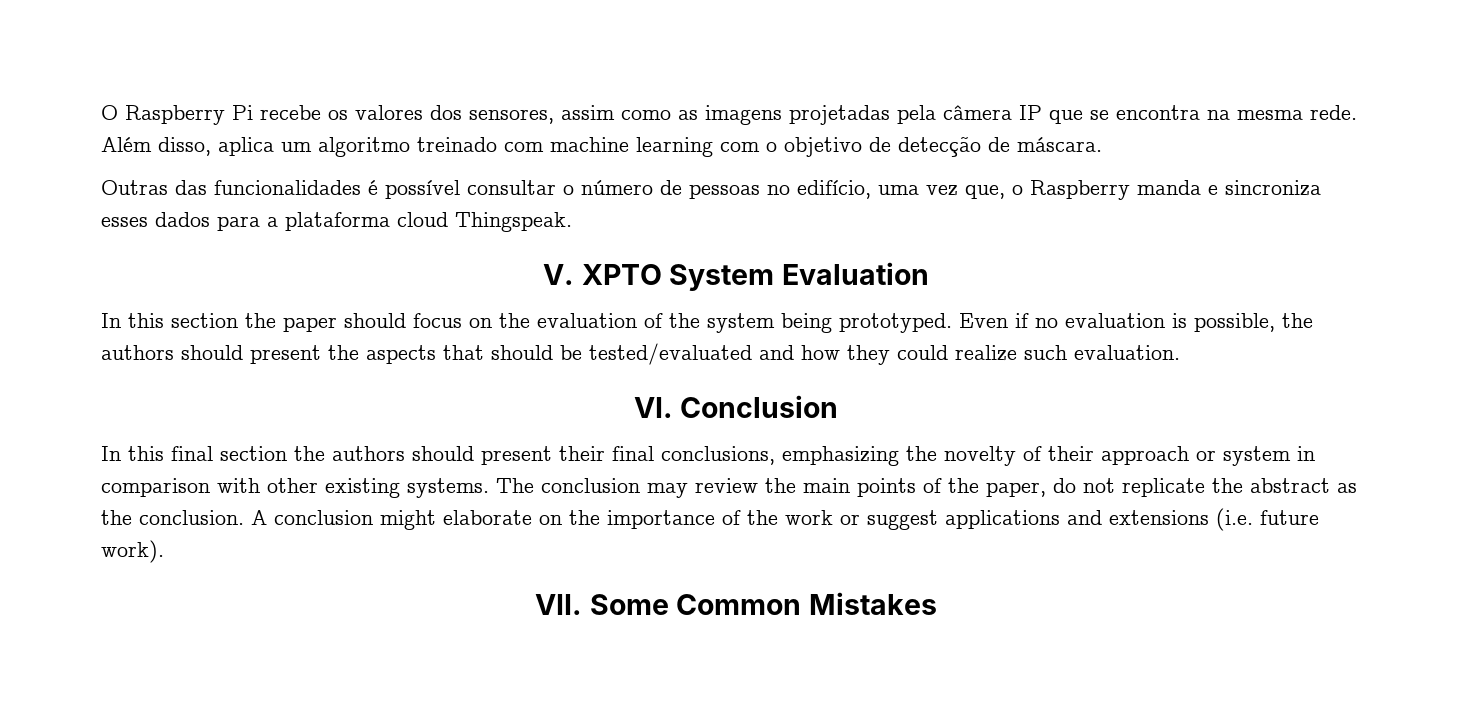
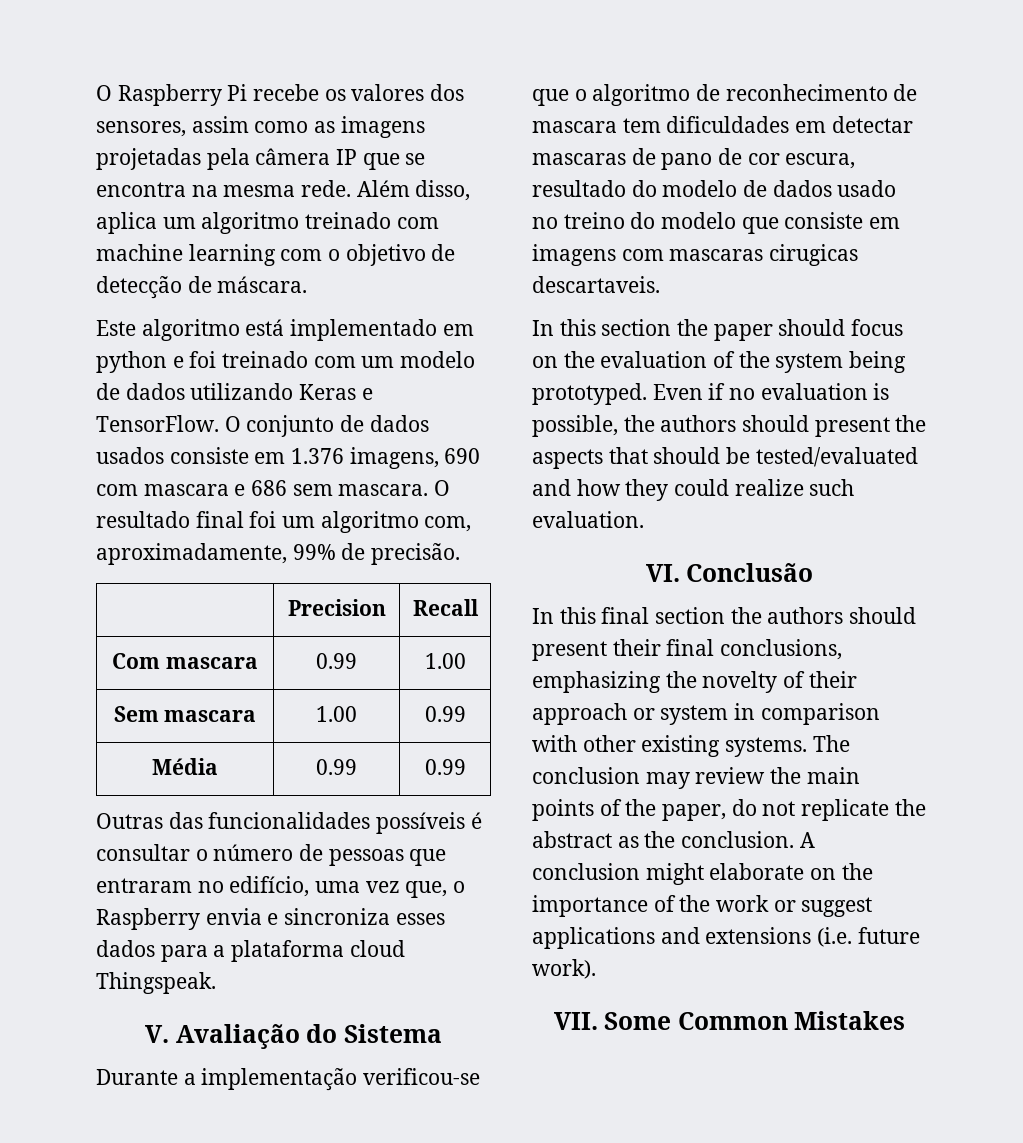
+ Este algoritmo está implementado em python e foi treinado com um modelo de dados utilizando Keras e TensorFlow. O conjunto de dados usados consiste em 1.376 imagens, 690 com mascara e 686 sem mascara. O resultado final foi um algoritmo com, aproximadamente, 99% de precisão.
+ | Precision | Recall
+ Com mascara | 0.99 | 1.00
+ Sem mascara | 1.00 | 0.99
+ Média | 0.99 | 0.99
- Outras das funcionalidades é possível consultar o número de pessoas no edifício, uma vez que, o Raspberry manda e sincroniza esses dados para a plataforma cloud Thingspeak.
+ Outras das funcionalidades possíveis é consultar o número de pessoas que entraram no edifício, uma vez que, o Raspberry envia e sincroniza esses dados para a plataforma cloud Thingspeak.
- V. XPTO System Evaluation
+ V. Avaliação do Sistema
+ Durante a implementação verificou-se que o algoritmo de reconhecimento de mascara tem dificuldades em detectar mascaras de pano de cor escura, resultado do modelo de dados usado no treino do modelo que consiste em imagens com mascaras cirugicas descartaveis.
- VI. Conclusion
+ VI. Conclusão

